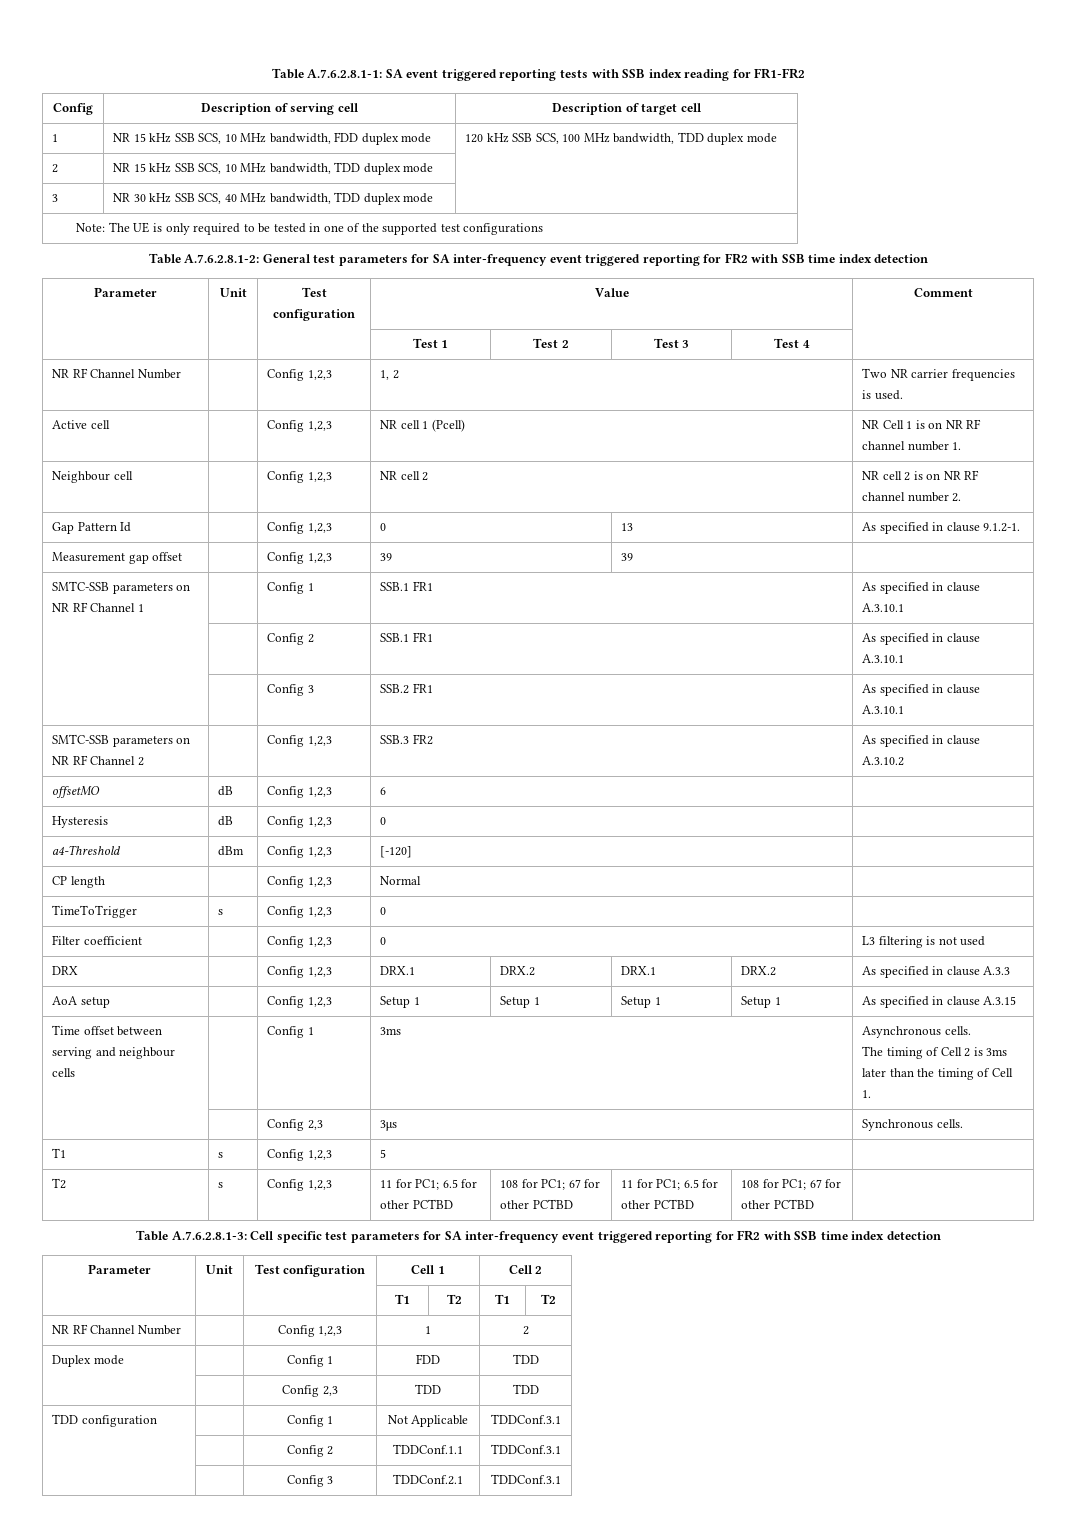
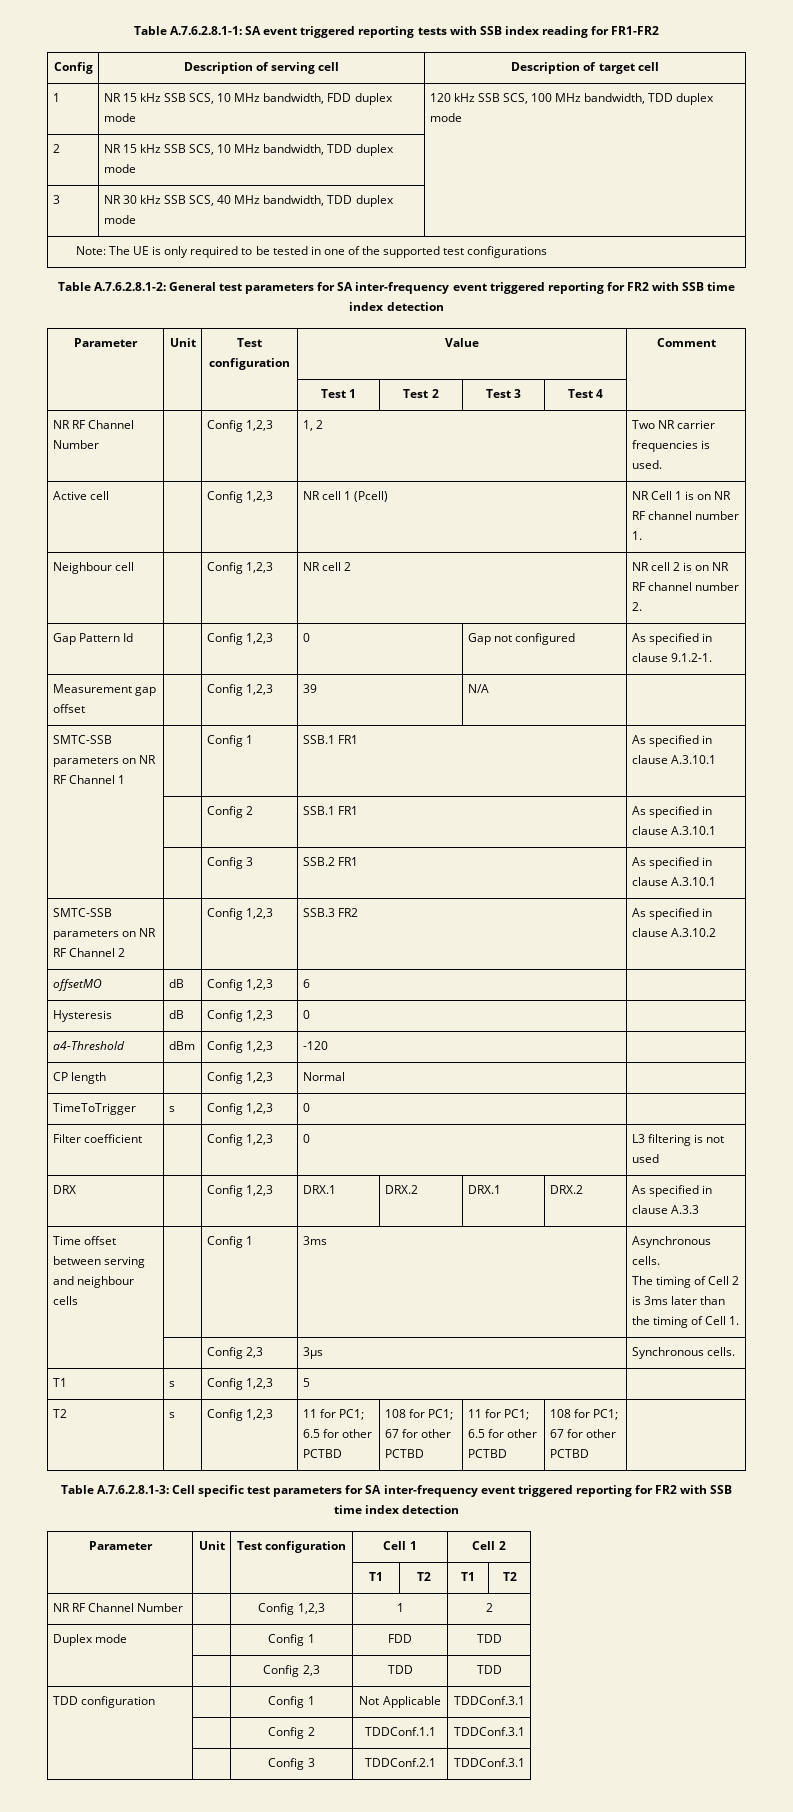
- Gap Pattern Id | | Config 1,2,3 | 0 | 13 | As specified in clause 9.1.2-1.
+ Gap Pattern Id | | Config 1,2,3 | 0 | Gap not configured | As specified in clause 9.1.2-1.
- Measurement gap offset | | Config 1,2,3 | 39 | 39 |
+ Measurement gap offset | | Config 1,2,3 | 39 | N/A |
- a4-Threshold | dBm | Config 1,2,3 | [-120] |
+ a4-Threshold | dBm | Config 1,2,3 | -120 |
- AoA setup | | Config 1,2,3 | Setup 1 | Setup 1 | Setup 1 | Setup 1 | As specified in clause A.3.15

